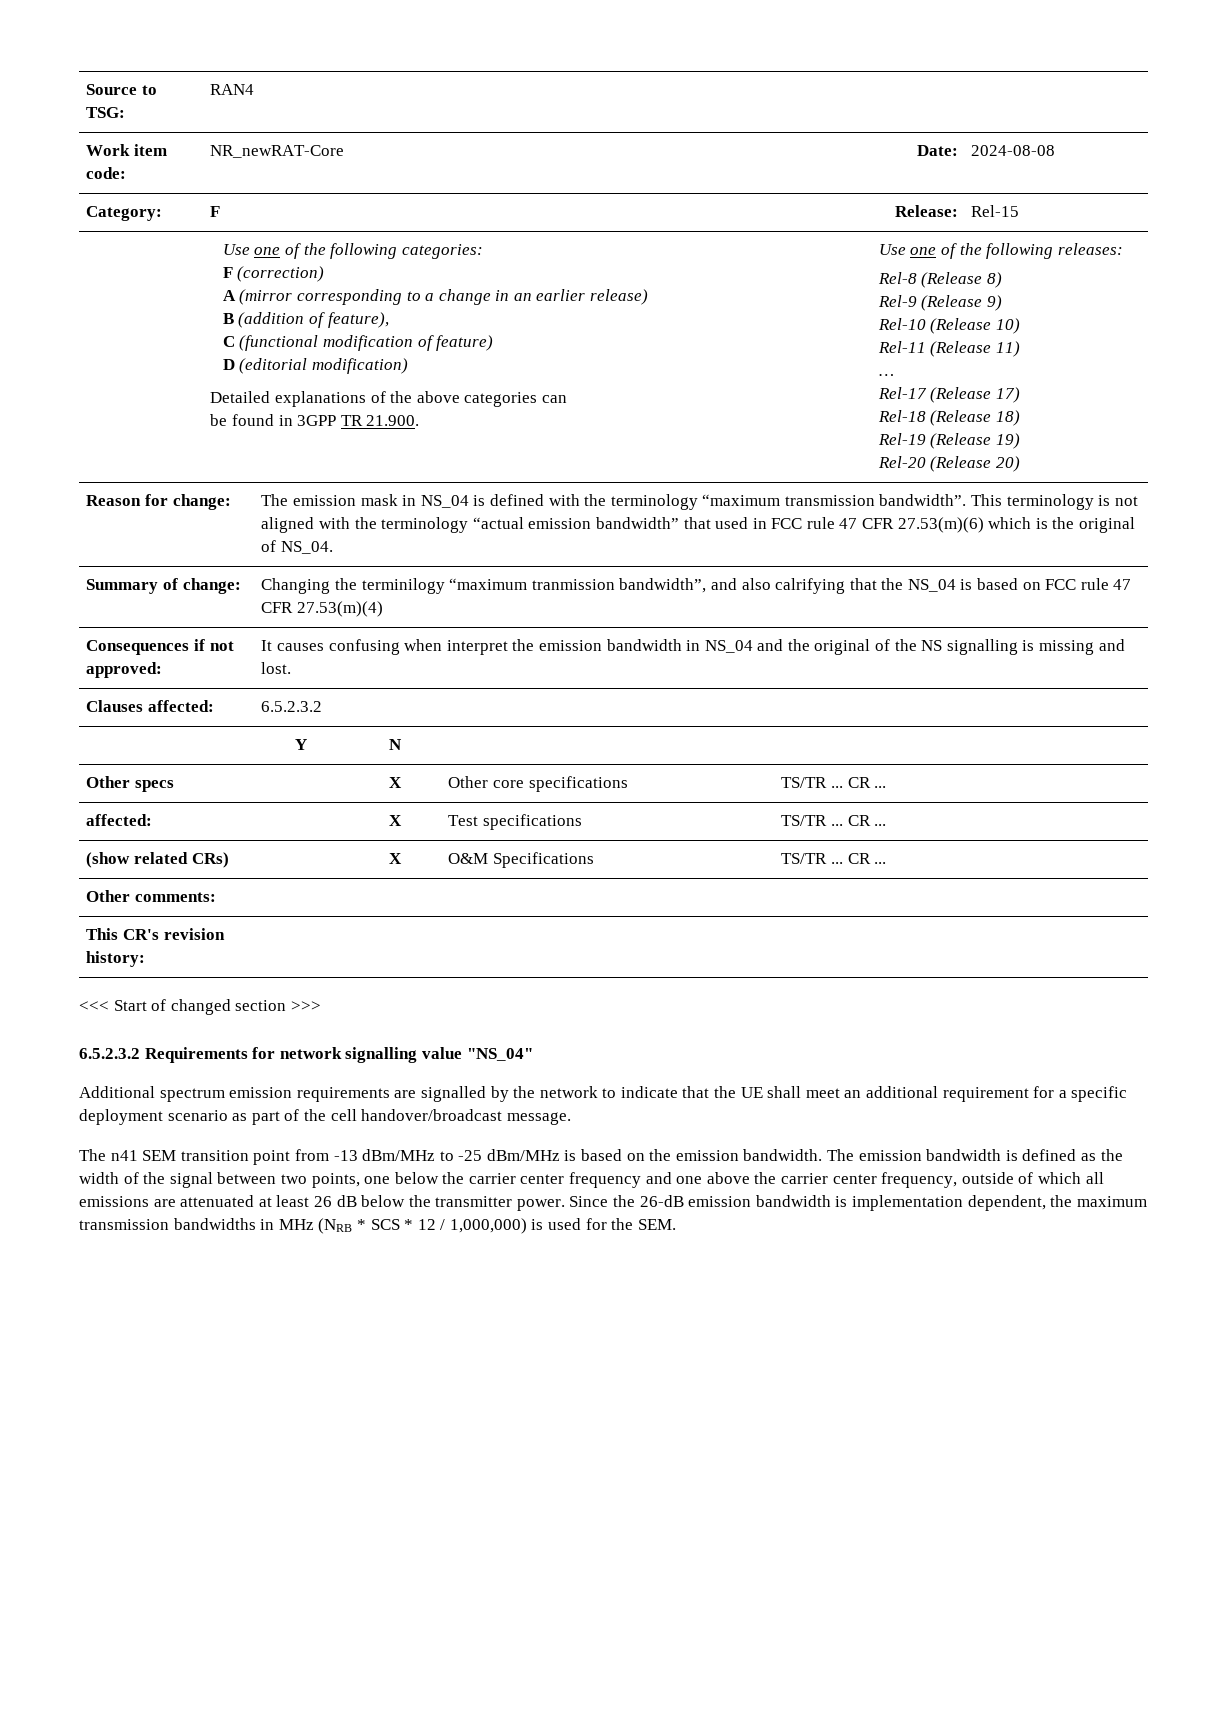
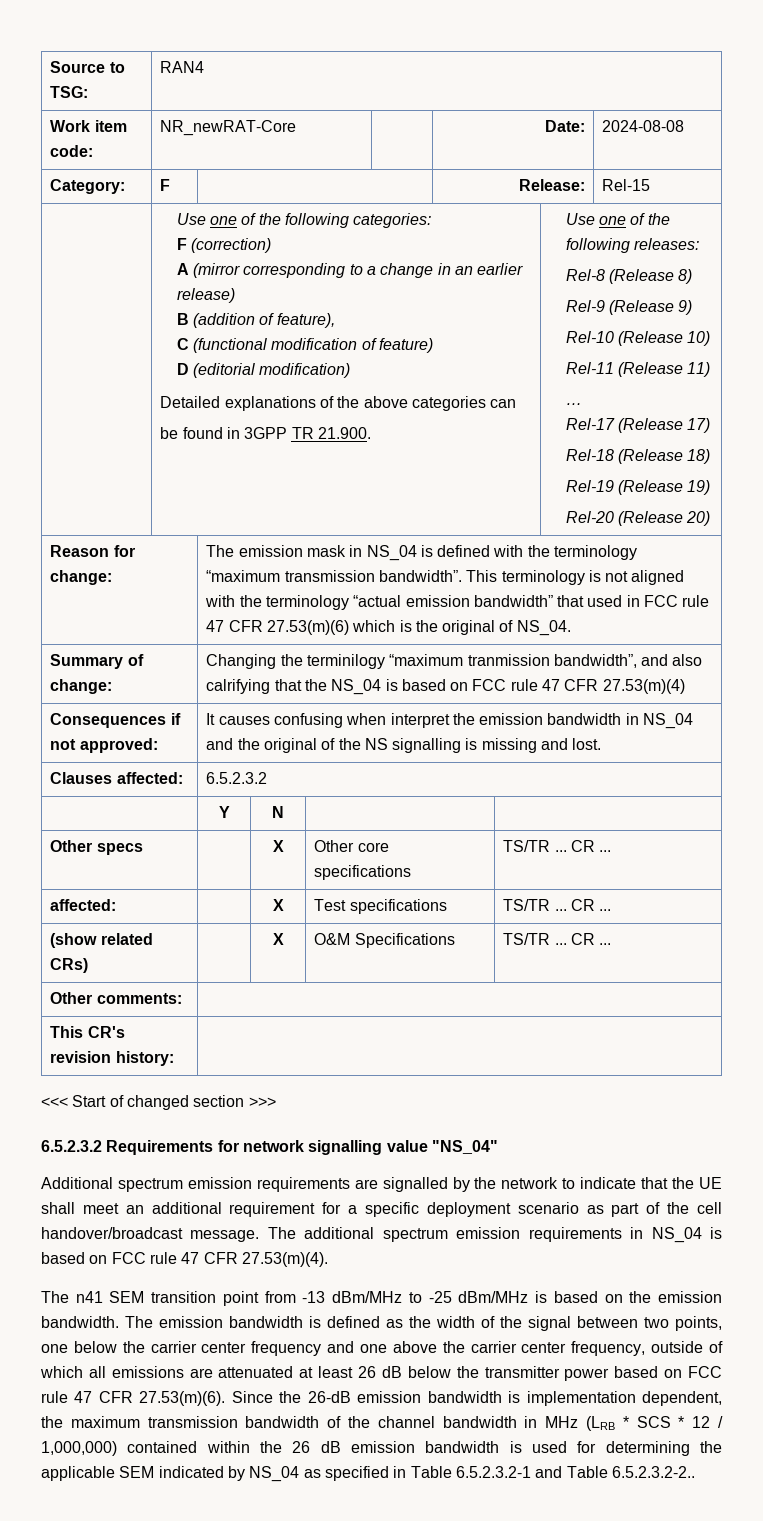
+ The additional spectrum emission requirements in NS_04 is based on FCC rule 47 CFR 27.53(m)(4).
- The emission bandwidth is defined as the width of the signal between two points, one below the carrier center frequency and one above the carrier center frequency, outside of which all emissions are attenuated at least 26 dB below the transmitter power. Since the 26-dB emission bandwidth is implementation dependent, the maximum transmission bandwidths in MHz (NRB * SCS * 12 / 1,000,000) is used for the SEM.
+ The emission bandwidth is defined as the width of the signal between two points, one below the carrier center frequency and one above the carrier center frequency, outside of which all emissions are attenuated at least 26 dB below the transmitter power based on FCC rule 47 CFR 27.53(m)(6). Since the 26-dB emission bandwidth is implementation dependent, the maximum transmission bandwidth of the channel bandwidth in MHz (LRB * SCS * 12 / 1,000,000) contained within the 26 dB emission bandwidth is used for determining the applicable SEM indicated by NS_04 as specified in Table 6.5.2.3.2-1 and Table 6.5.2.3.2-2..

